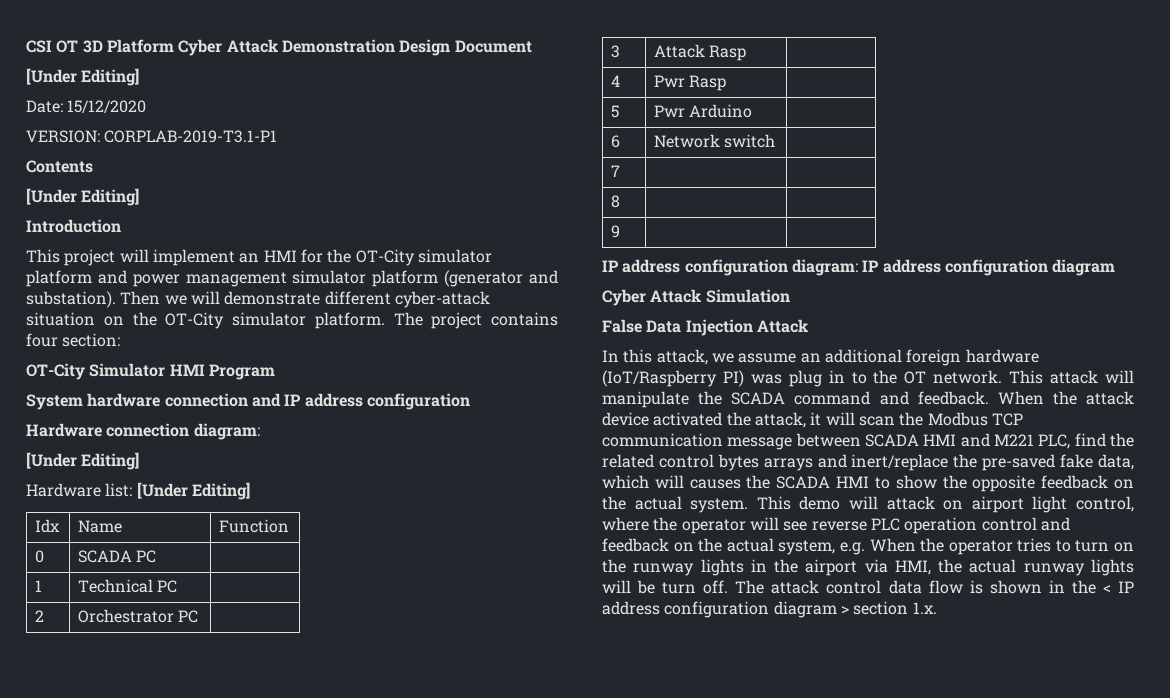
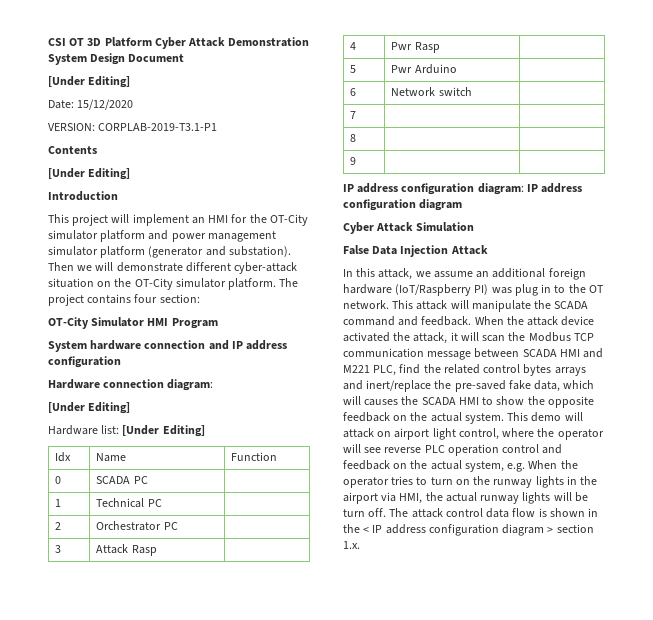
- CSI OT 3D Platform Cyber Attack Demonstration Design Document
+ CSI OT 3D Platform Cyber Attack Demonstration System Design Document

